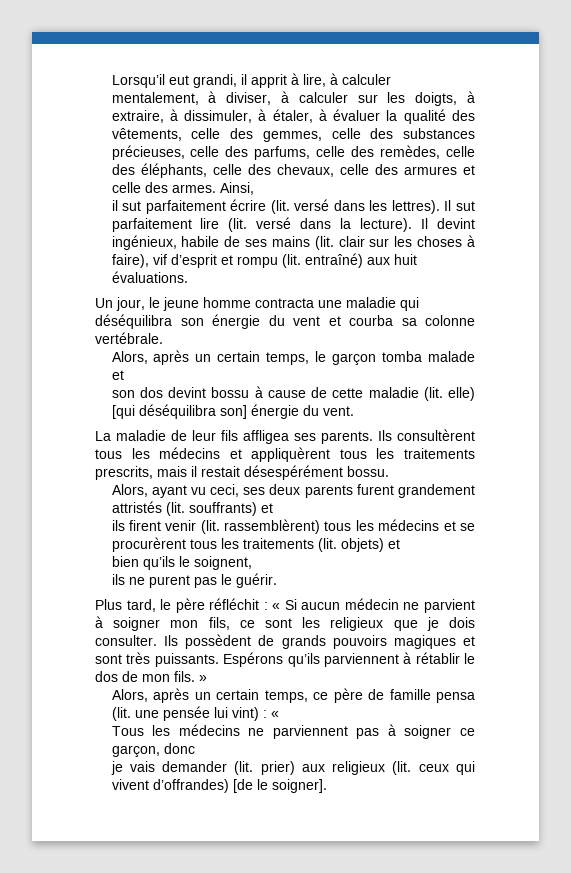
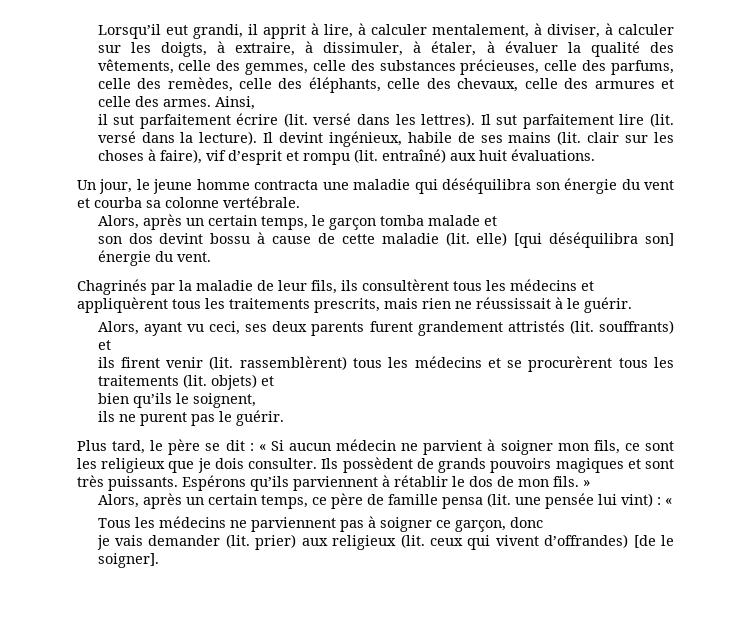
- La maladie de leur fils affligea ses parents. Ils consultèrent tous les médecins et appliquèrent tous les traitements prescrits, mais il restait désespérément bossu.
+ Chagrinés par la maladie de leur fils, ils consultèrent tous les médecins et appliquèrent tous les traitements prescrits, mais rien ne réussissait à le guérir.
- Plus tard, le père réfléchit : « Si aucun médecin ne parvient à soigner mon fils, ce sont les religieux que je dois consulter.
+ Plus tard, le père se dit : « Si aucun médecin ne parvient à soigner mon fils, ce sont les religieux que je dois consulter.

